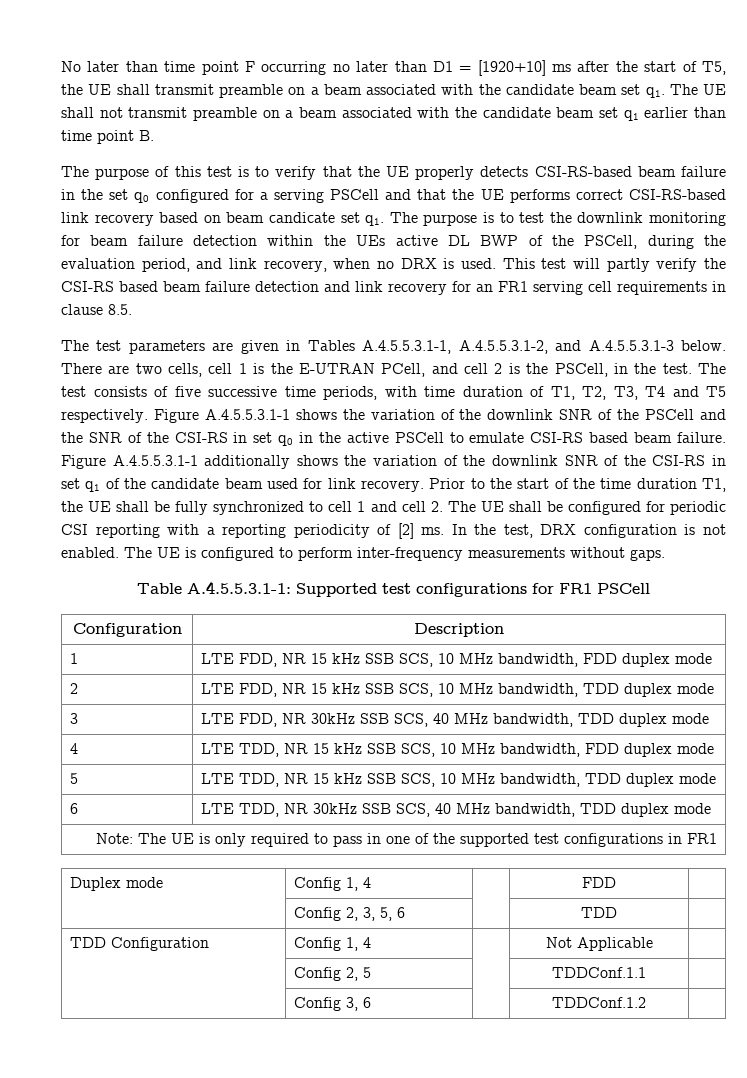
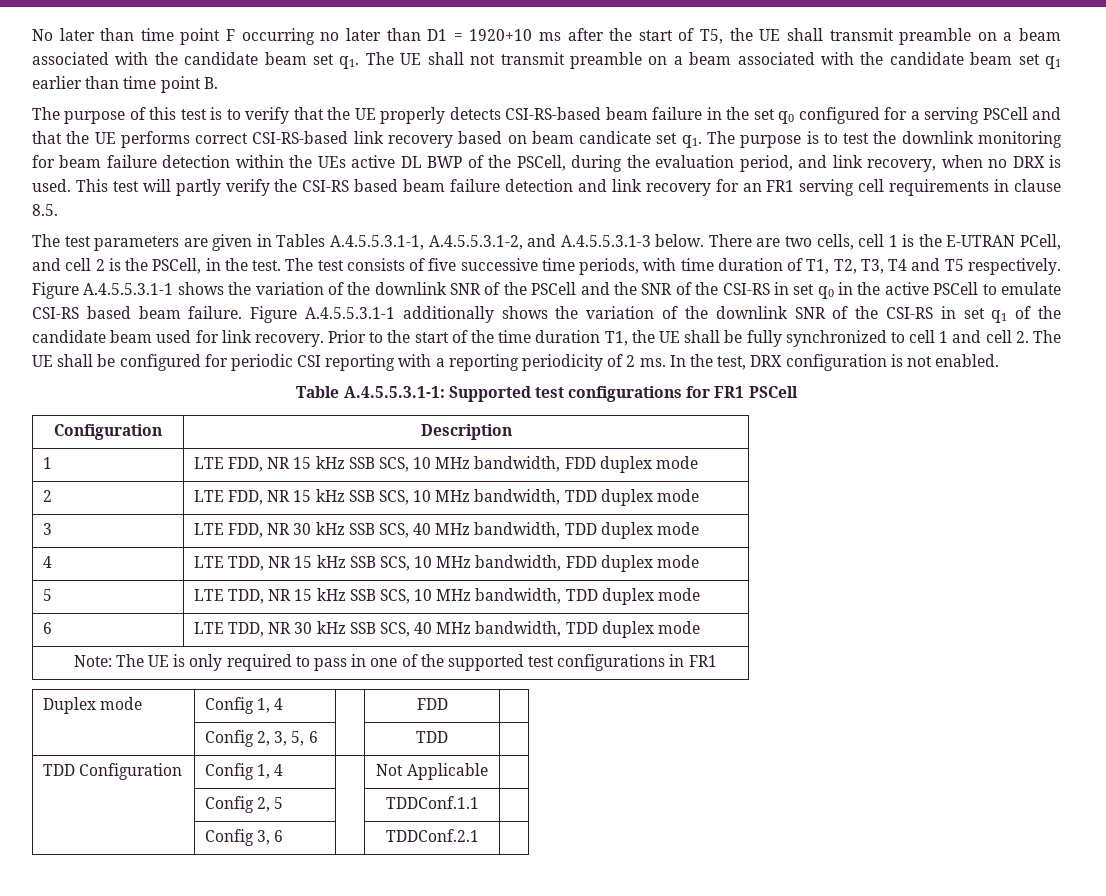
- No later than time point F occurring no later than D1 = [1920+10] ms after the start of T5, the UE shall transmit preamble on a beam associated with the candidate beam set q1.
+ No later than time point F occurring no later than D1 = 1920+10 ms after the start of T5, the UE shall transmit preamble on a beam associated with the candidate beam set q1.
- Prior to the start of the time duration T1, the UE shall be fully synchronized to cell 1 and cell 2. The UE shall be configured for periodic CSI reporting with a reporting periodicity of [2] ms.
+ Prior to the start of the time duration T1, the UE shall be fully synchronized to cell 1 and cell 2. The UE shall be configured for periodic CSI reporting with a reporting periodicity of 2 ms.
- The UE is configured to perform inter-frequency measurements without gaps.
- 3 | LTE FDD, NR 30kHz SSB SCS, 40 MHz bandwidth, TDD duplex mode
+ 3 | LTE FDD, NR 30 kHz SSB SCS, 40 MHz bandwidth, TDD duplex mode
- 6 | LTE TDD, NR 30kHz SSB SCS, 40 MHz bandwidth, TDD duplex mode
+ 6 | LTE TDD, NR 30 kHz SSB SCS, 40 MHz bandwidth, TDD duplex mode
- | Config 3, 6 | | TDDConf.1.2 |
+ | Config 3, 6 | | TDDConf.2.1 |

